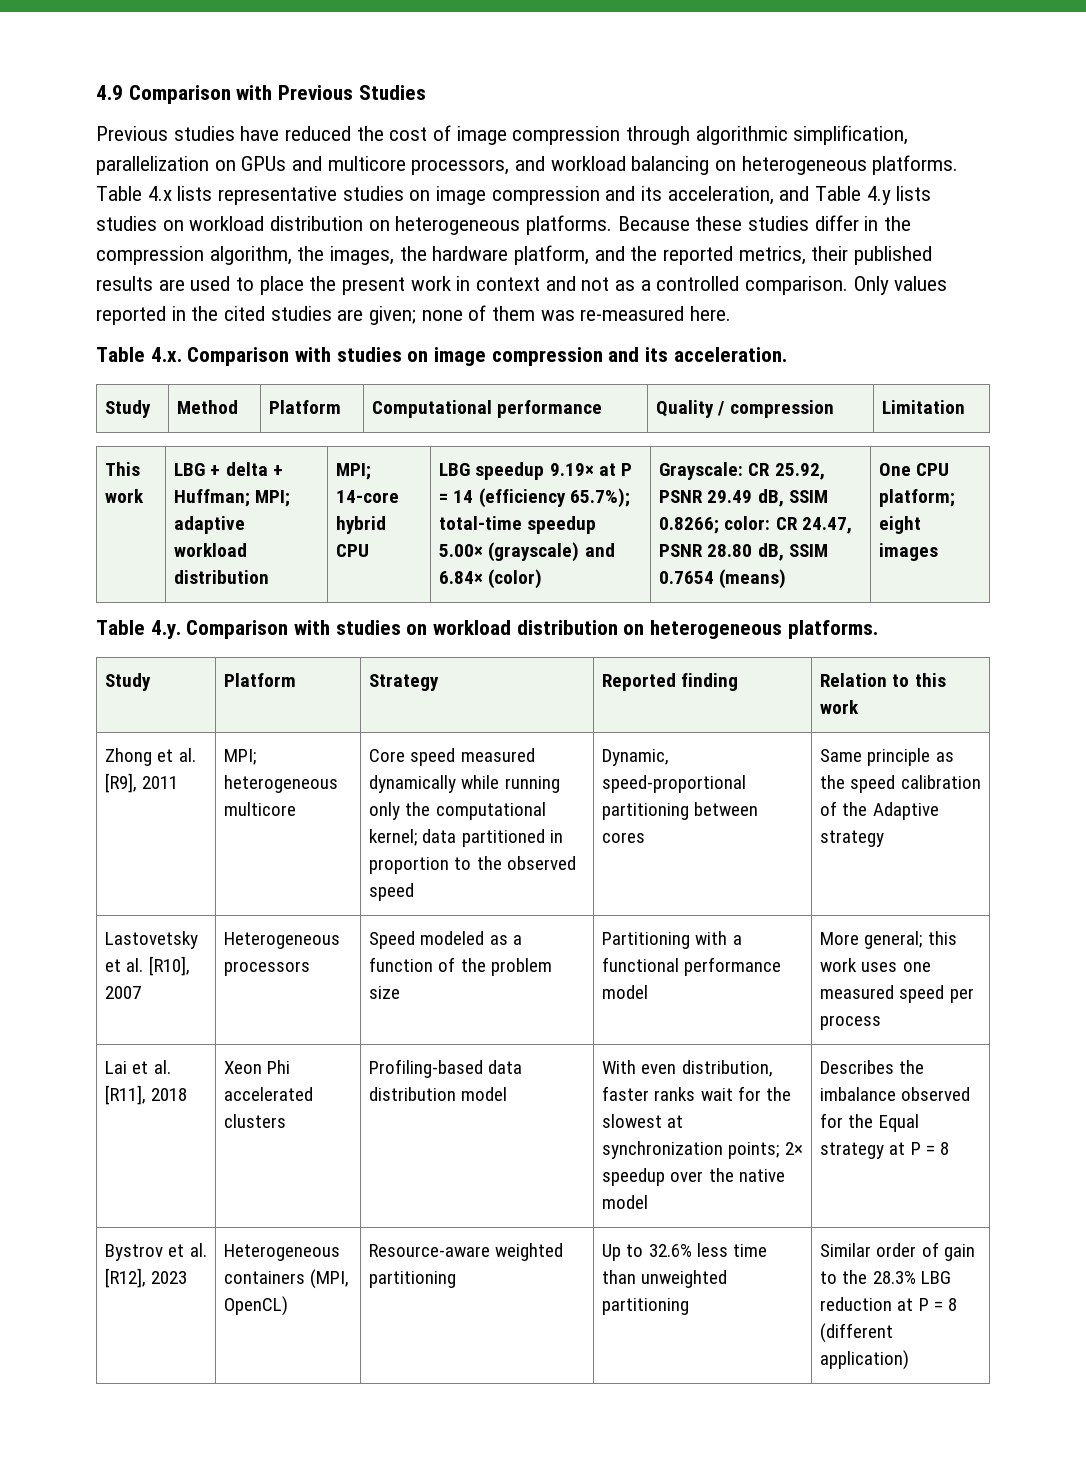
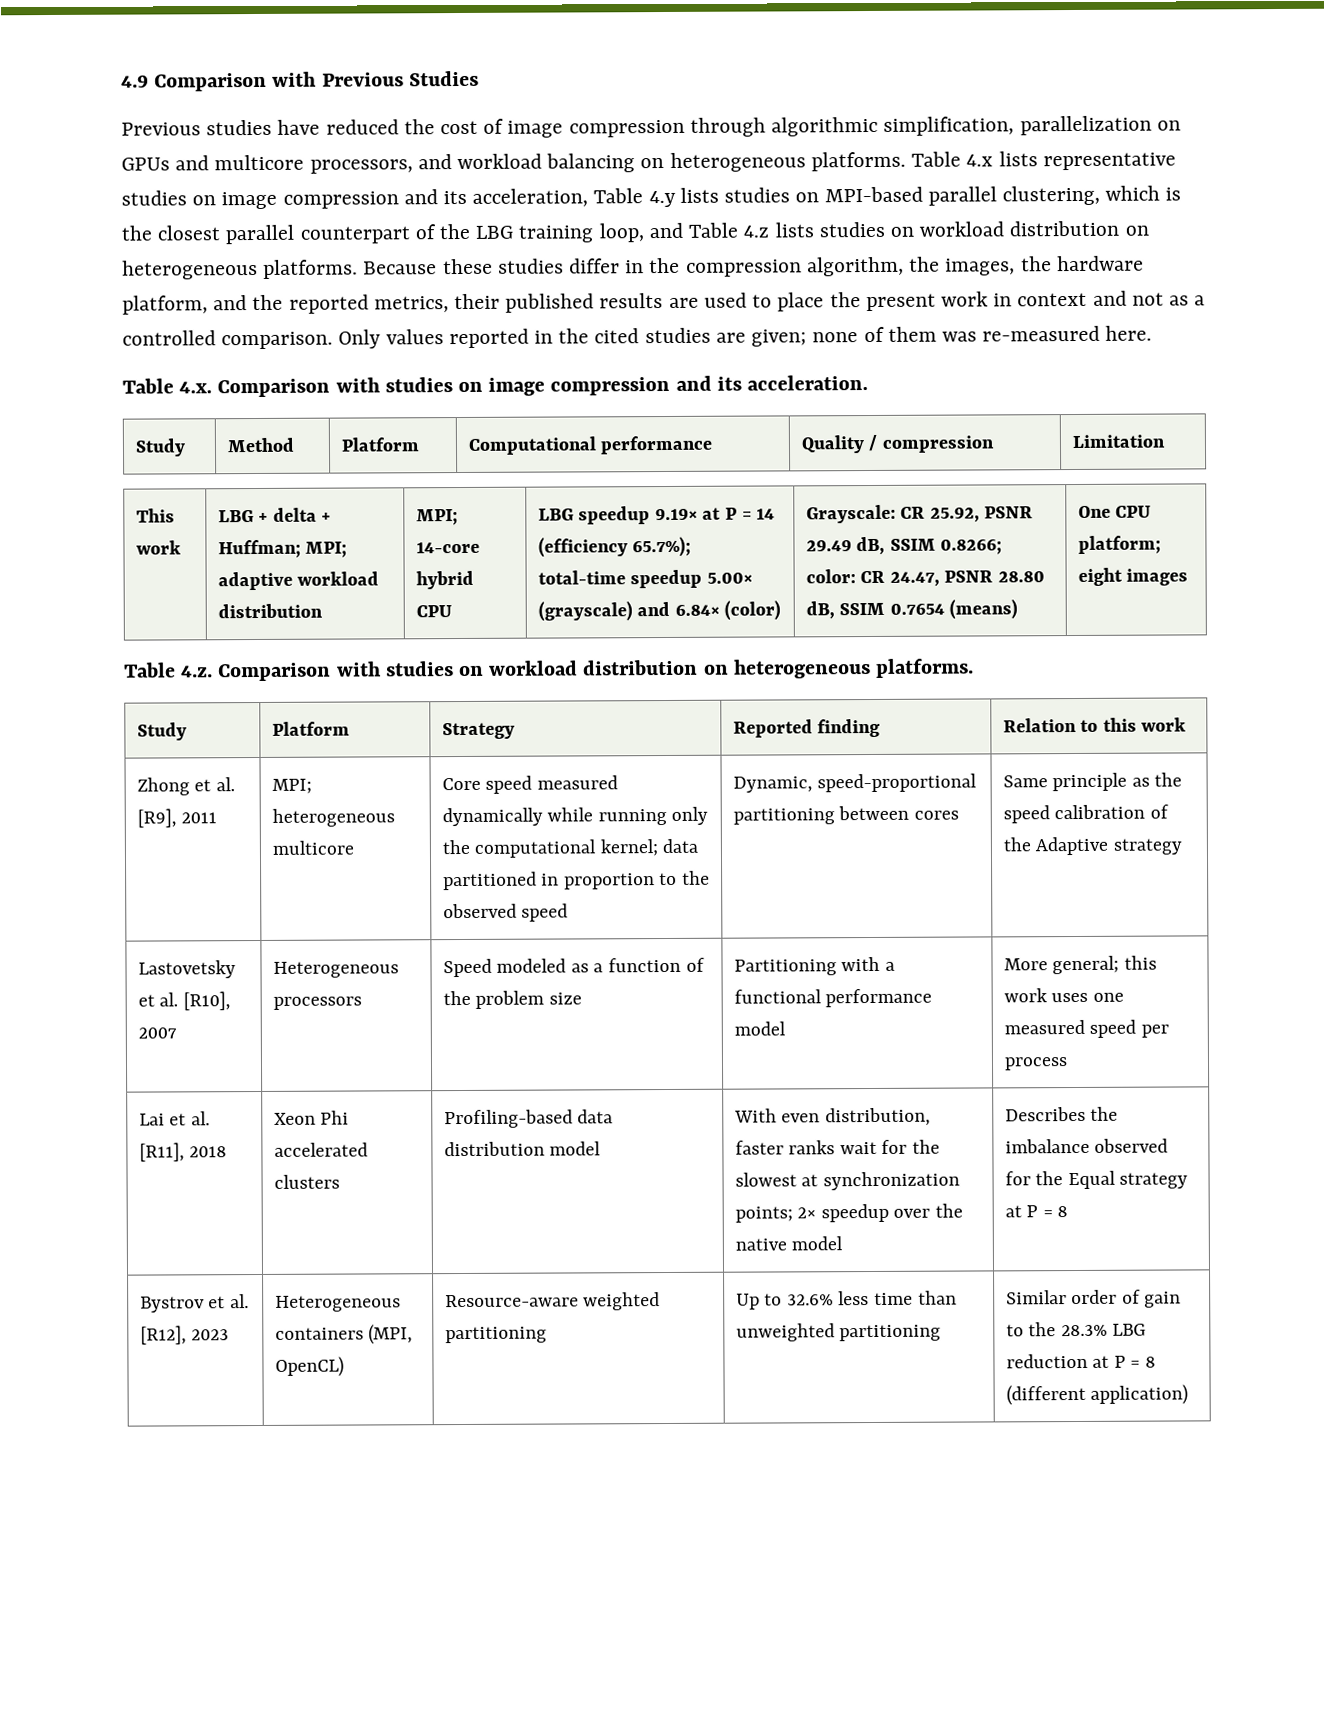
- Table 4.x lists representative studies on image compression and its acceleration, and Table 4.y lists studies on workload distribution on heterogeneous platforms.
+ Table 4.x lists representative studies on image compression and its acceleration, Table 4.y lists studies on MPI-based parallel clustering, which is the closest parallel counterpart of the LBG training loop, and Table 4.z lists studies on workload distribution on heterogeneous platforms.
- Table 4.y. Comparison with studies on workload distribution on heterogeneous platforms.
+ Table 4.z. Comparison with studies on workload distribution on heterogeneous platforms.

